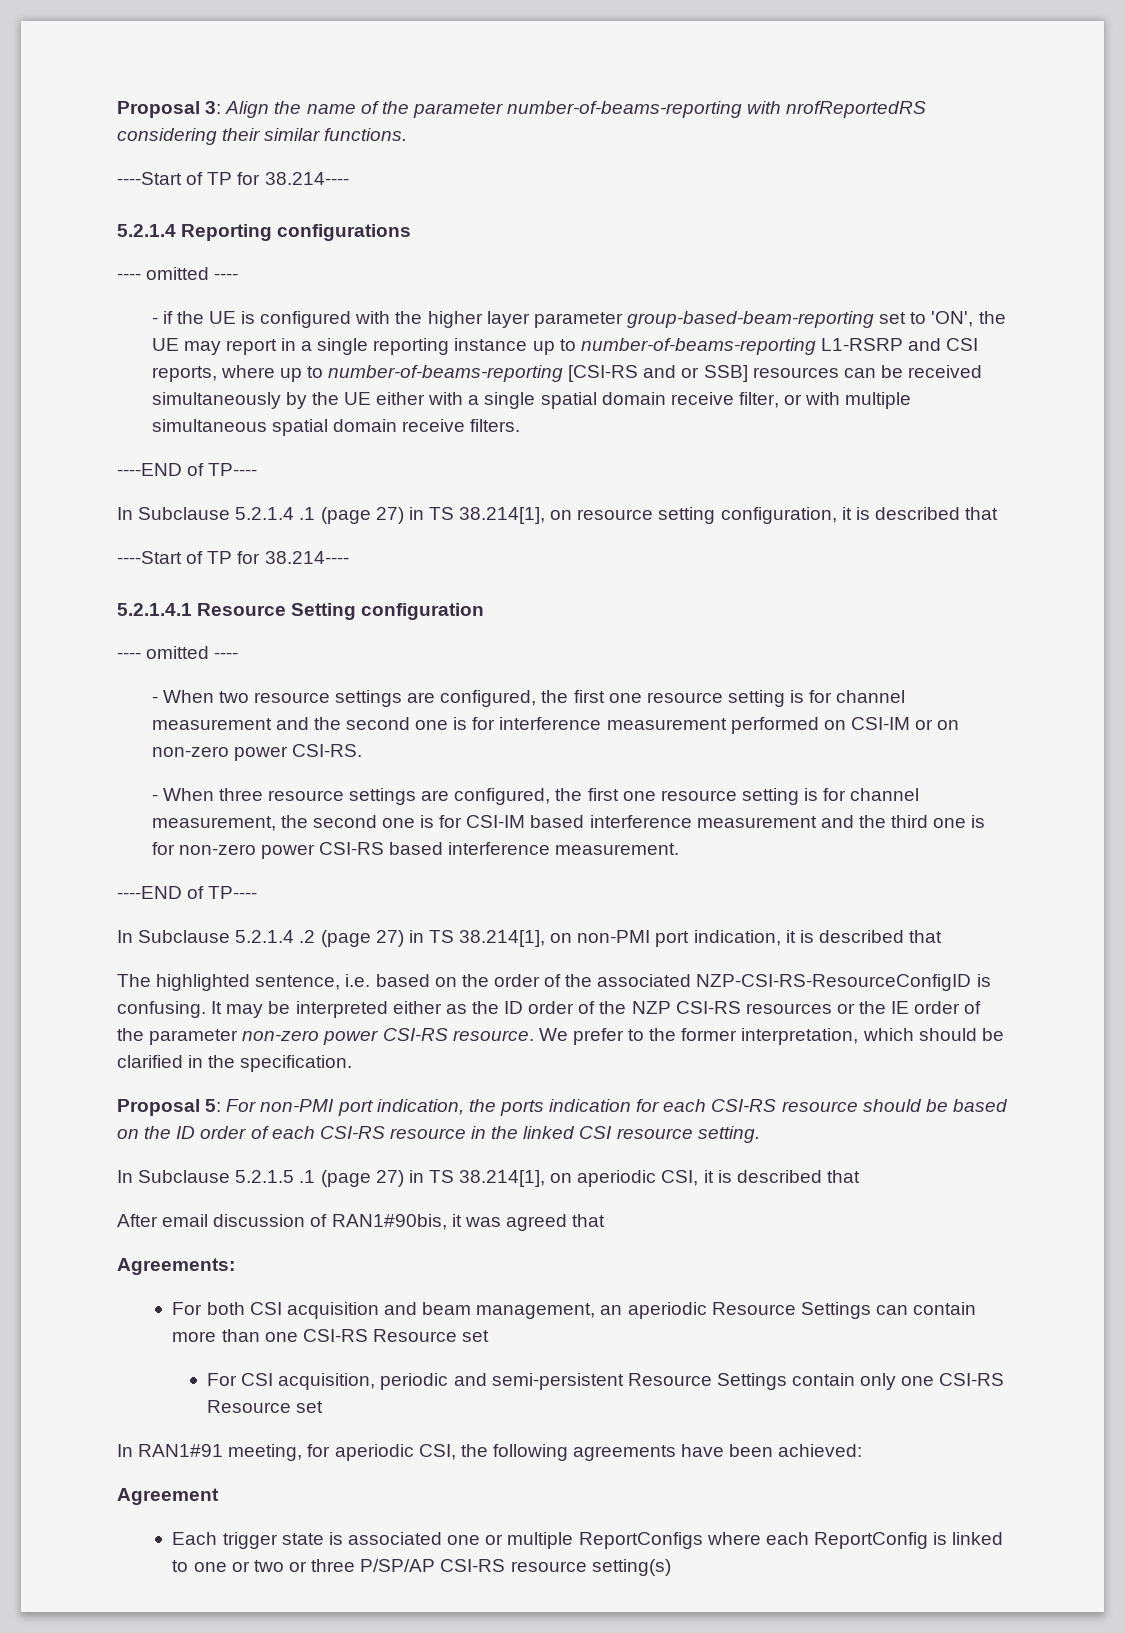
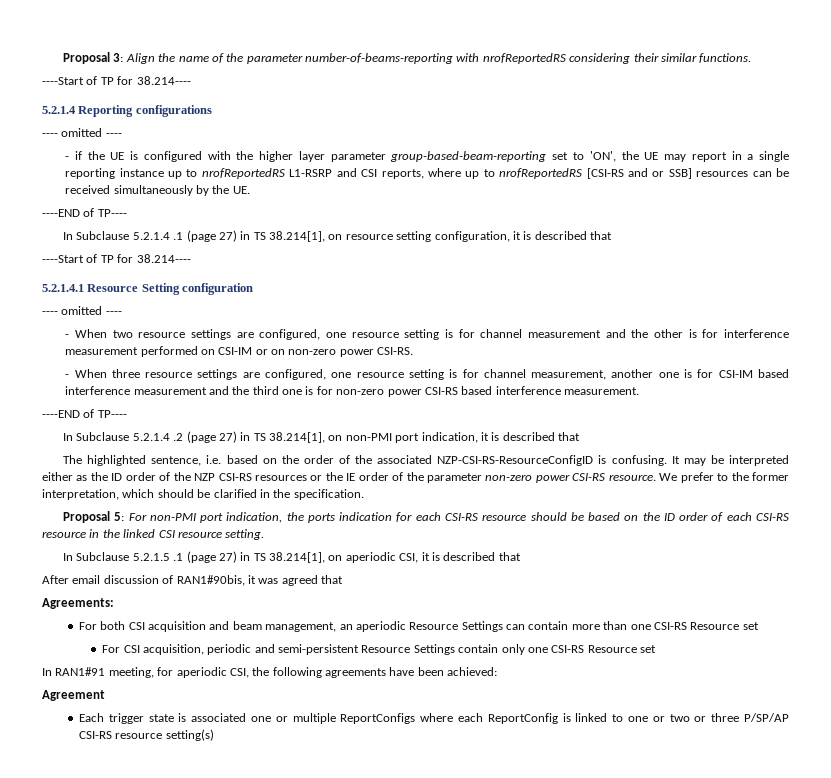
- - if the UE is configured with the higher layer parameter group-based-beam-reporting set to 'ON', the UE may report in a single reporting instance up to number-of-beams-reporting L1-RSRP and CSI reports, where up to number-of-beams-reporting [CSI-RS and or SSB] resources can be received simultaneously by the UE either with a single spatial domain receive filter, or with multiple simultaneous spatial domain receive filters.
+ - if the UE is configured with the higher layer parameter group-based-beam-reporting set to 'ON', the UE may report in a single reporting instance up to nrofReportedRS L1-RSRP and CSI reports, where up to nrofReportedRS [CSI-RS and or SSB] resources can be received simultaneously by the UE.
- - When two resource settings are configured, the first one resource setting is for channel measurement and the second one is for interference measurement performed on CSI-IM or on non-zero power CSI-RS.
+ - When two resource settings are configured, one resource setting is for channel measurement and the other is for interference measurement performed on CSI-IM or on non-zero power CSI-RS.
- - When three resource settings are configured, the first one resource setting is for channel measurement, the second one is for CSI-IM based interference measurement and the third one is for non-zero power CSI-RS based interference measurement.
+ - When three resource settings are configured, one resource setting is for channel measurement, another one is for CSI-IM based interference measurement and the third one is for non-zero power CSI-RS based interference measurement.

